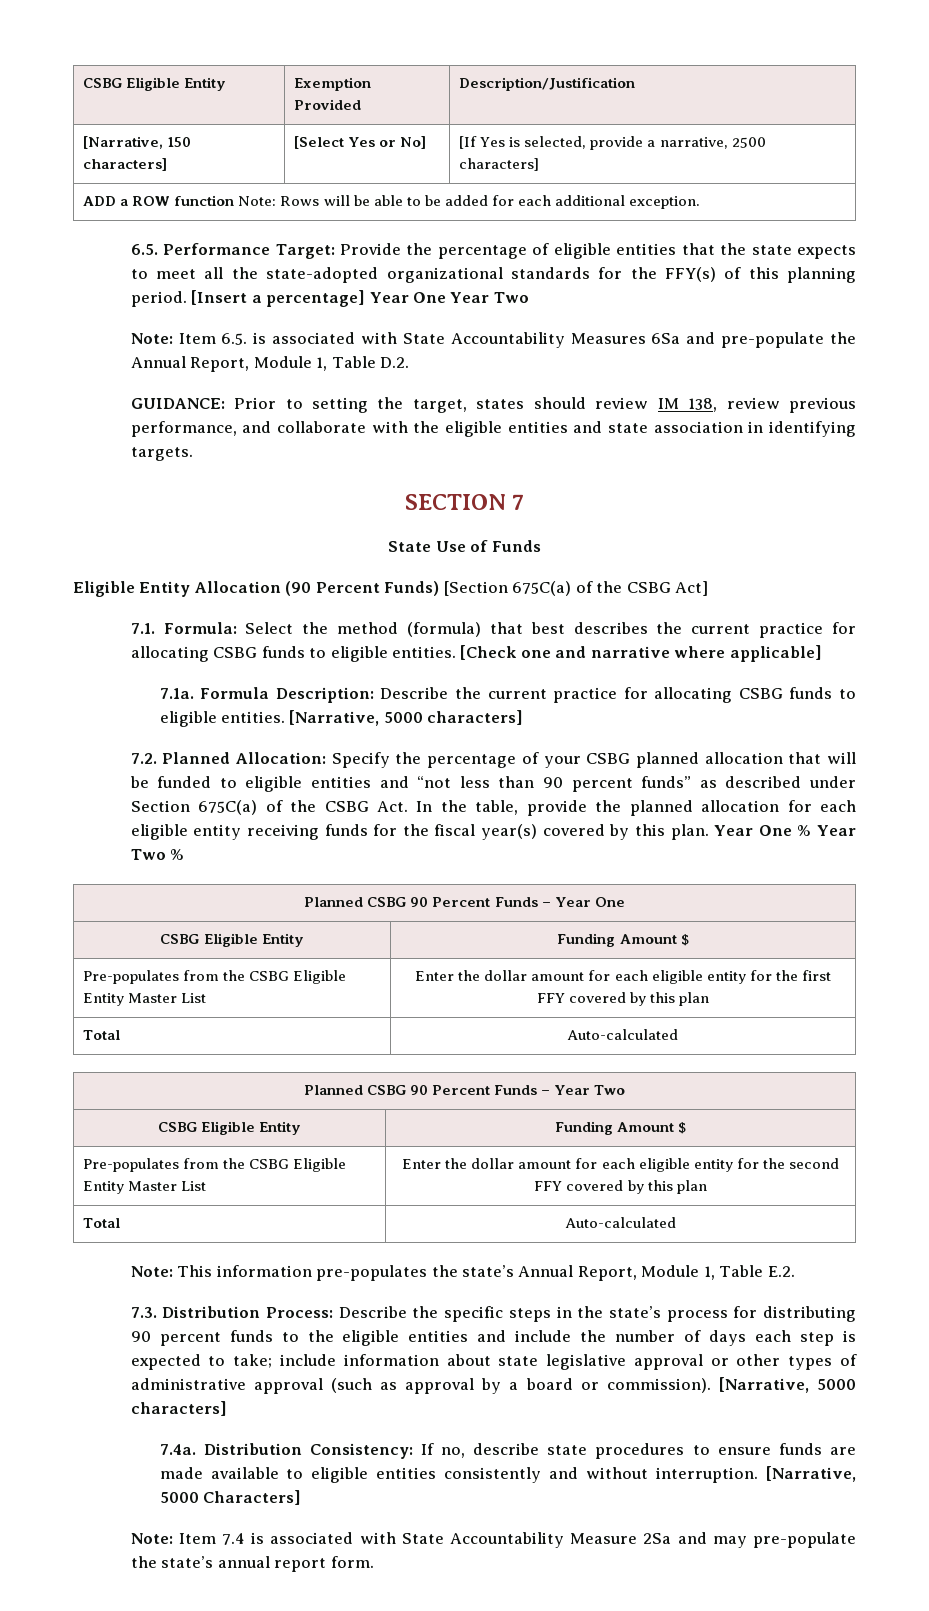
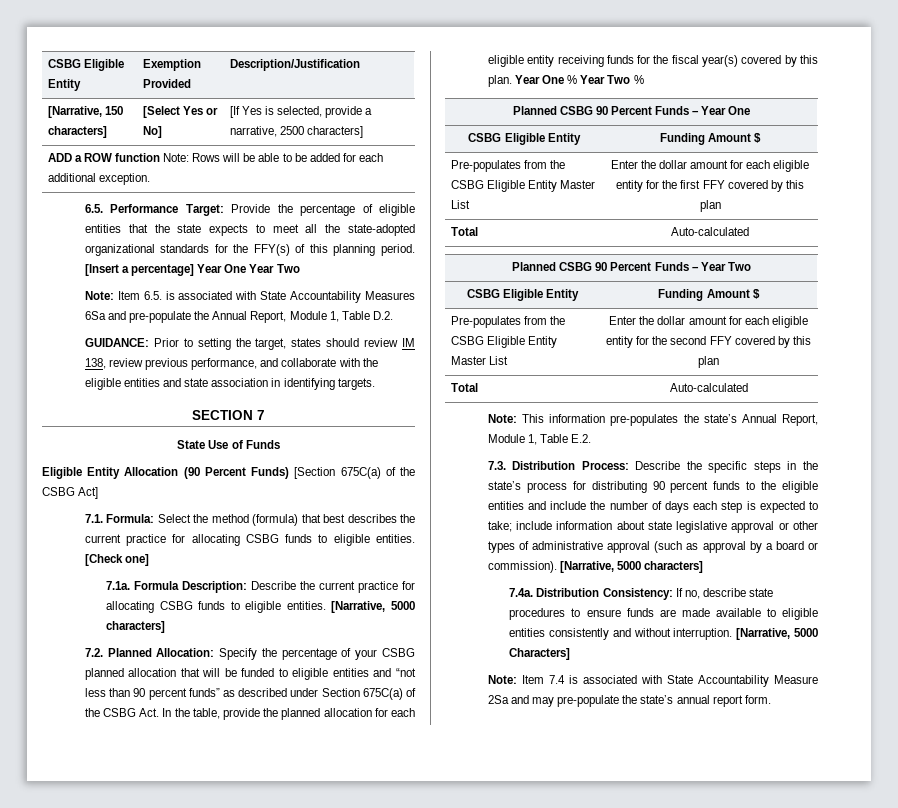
- [Check one and narrative where applicable]
+ [Check one]

